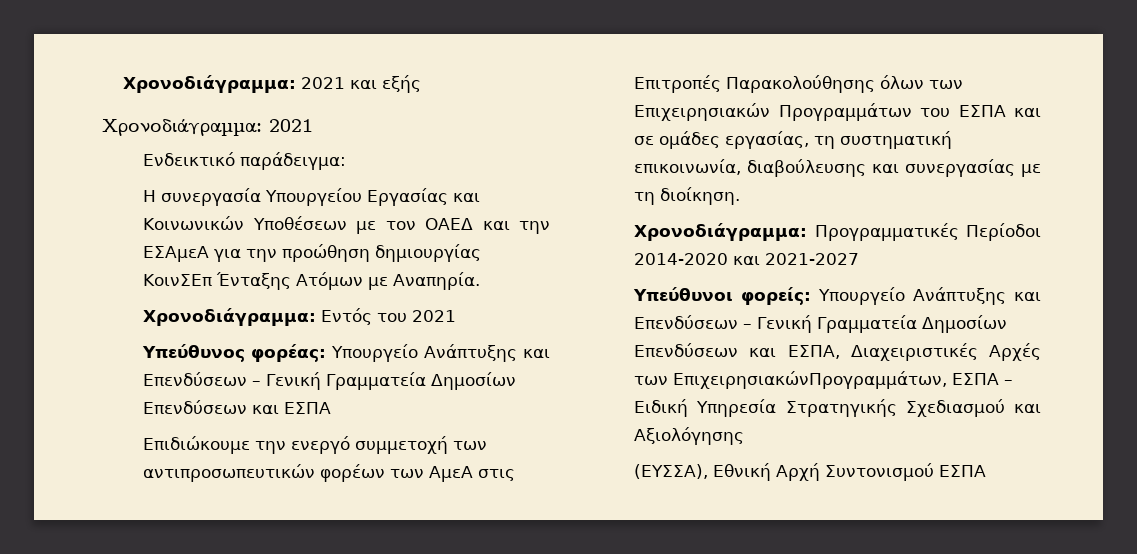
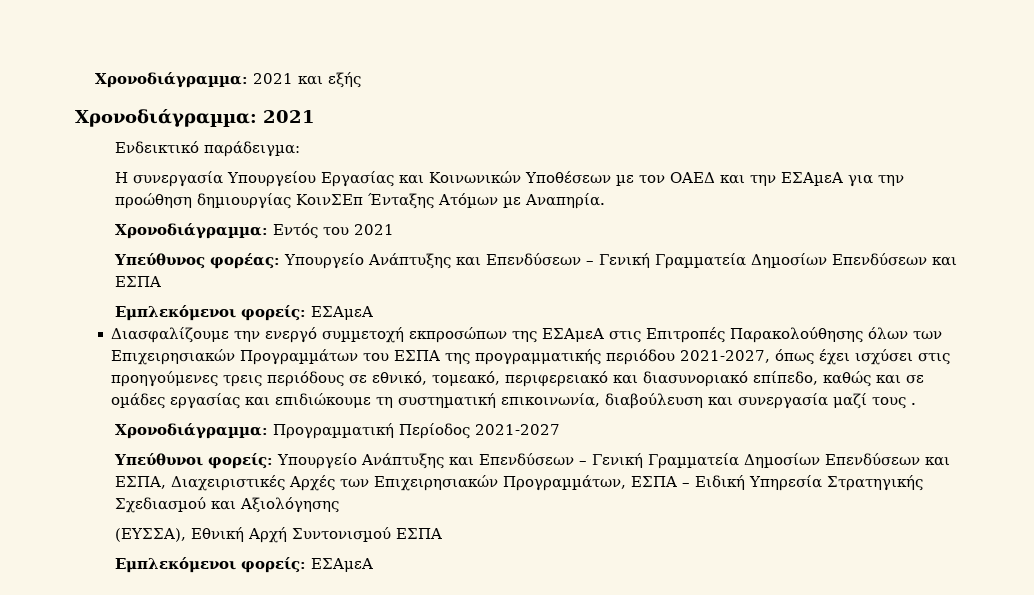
  Υπεύθυνος φορέας: Υπουργείο Ανάπτυξης και Επενδύσεων – Γενική Γραµµατεία Δηµοσίων Επενδύσεων και ΕΣΠΑ
- Επιδιώκουµε την ενεργό συµµετοχή των αντιπροσωπευτικών φορέων των ΑµεΑ στις Επιτροπές Παρακολούθησης όλων των Επιχειρησιακών Προγραµµάτων του ΕΣΠΑ και σε οµάδες εργασίας, τη συστηµατική επικοινωνία, διαβούλευσης και συνεργασίας µε τη διοίκηση.
- Χρονοδιάγραµµα: Προγραµµατικές Περίοδοι 2014-2020 και 2021-2027
+ Εμπλεκόμενοι φορείς: ΕΣΑμεΑ
+ Διασφαλίζουμε την ενεργό συµµετοχή εκπροσώπων της ΕΣΑμεΑ στις Επιτροπές Παρακολούθησης όλων των Επιχειρησιακών Προγραµµάτων του ΕΣΠΑ της προγραμματικής περιόδου 2021-2027, όπως έχει ισχύσει στις προηγούμενες τρεις περιόδους σε εθνικό, τομεακό, περιφερειακό και διασυνοριακό επίπεδο, καθώς και σε οµάδες εργασίας και επιδιώκουμε τη συστηµατική επικοινωνία, διαβούλευση και συνεργασία μαζί τους .
+ Χρονοδιάγραµµα: Προγραµµατική Περίοδος 2021-2027
- Υπεύθυνοι φορείς: Υπουργείο Ανάπτυξης και Επενδύσεων – Γενική Γραµµατεία Δηµοσίων Επενδύσεων και ΕΣΠΑ, Διαχειριστικές Αρχές των ΕπιχειρησιακώνΠρογραµµάτων, ΕΣΠΑ – Ειδική Υπηρεσία Στρατηγικής Σχεδιασµού και Αξιολόγησης
+ Υπεύθυνοι φορείς: Υπουργείο Ανάπτυξης και Επενδύσεων – Γενική Γραµµατεία Δηµοσίων Επενδύσεων και ΕΣΠΑ, Διαχειριστικές Αρχές των Επιχειρησιακών Προγραµµάτων, ΕΣΠΑ – Ειδική Υπηρεσία Στρατηγικής Σχεδιασµού και Αξιολόγησης
  (ΕΥΣΣΑ), Εθνική Αρχή Συντονισµού ΕΣΠΑ
+ Εμπλεκόμενοι φορείς: ΕΣΑμεΑ

